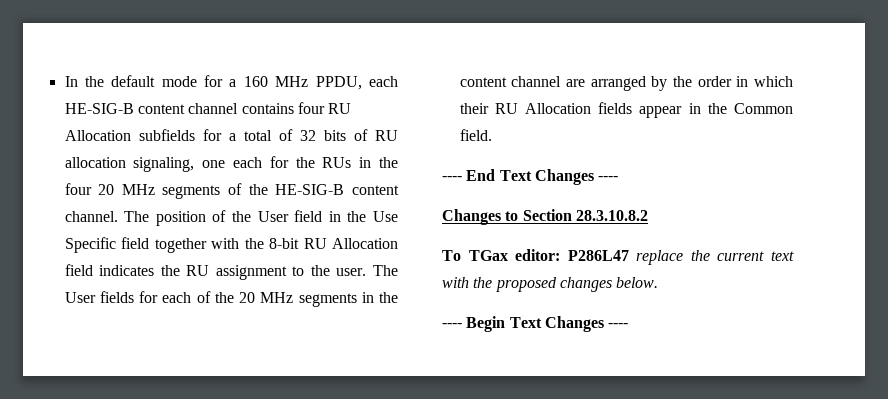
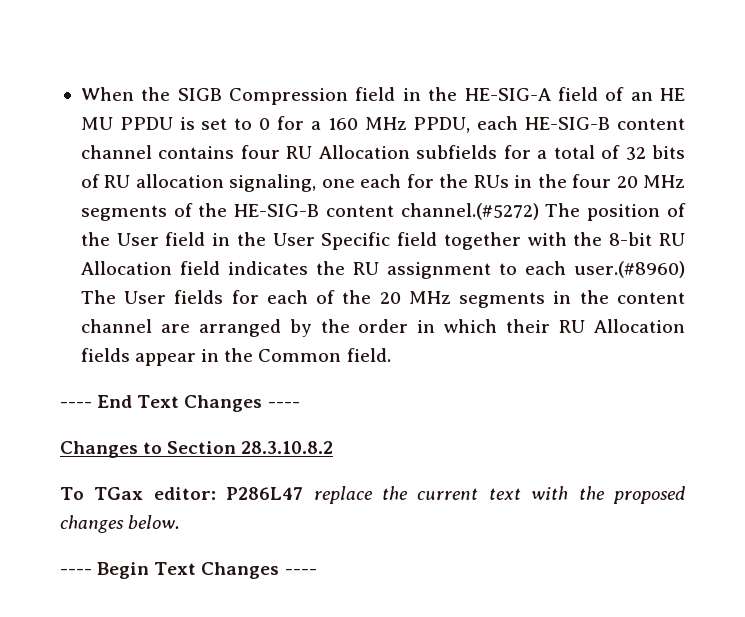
- In the default mode for a 160 MHz PPDU, each HE-SIG-B content channel contains four RU Allocation subfields for a total of 32 bits of RU allocation signaling, one each for the RUs in the four 20 MHz segments of the HE-SIG-B content channel. The position of the User field in the Use Specific field together with the 8-bit RU Allocation field indicates the RU assignment to the user. The User fields for each of the 20 MHz segments in the content channel are arranged by the order in which their RU Allocation fields appear in the Common field.
+ When the SIGB Compression field in the HE-SIG-A field of an HE MU PPDU is set to 0 for a 160 MHz PPDU, each HE-SIG-B content channel contains four RU Allocation subfields for a total of 32 bits of RU allocation signaling, one each for the RUs in the four 20 MHz segments of the HE-SIG-B content channel.(#5272) The position of the User field in the User Specific field together with the 8-bit RU Allocation field indicates the RU assignment to each user.(#8960) The User fields for each of the 20 MHz segments in the content channel are arranged by the order in which their RU Allocation fields appear in the Common field.

